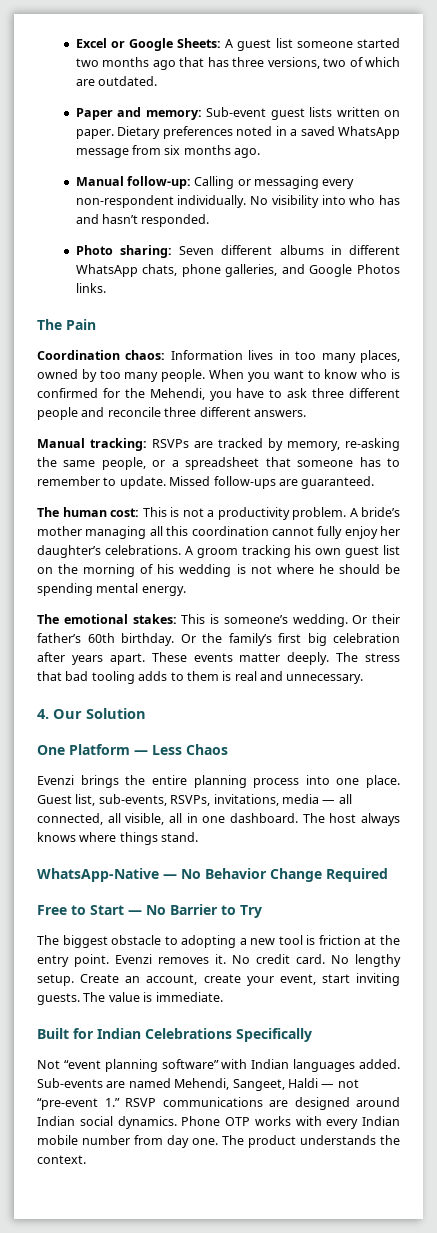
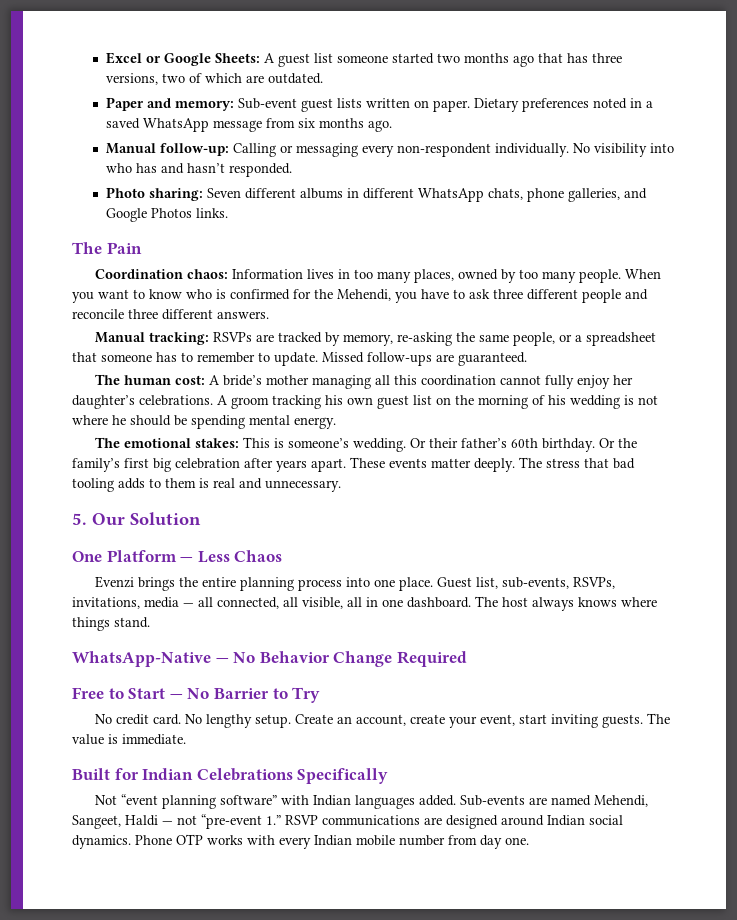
- The human cost: This is not a productivity problem. A bride’s mother managing all this coordination cannot fully enjoy her daughter’s celebrations.
+ The human cost: A bride’s mother managing all this coordination cannot fully enjoy her daughter’s celebrations.
- 4. Our Solution
+ 5. Our Solution
- The biggest obstacle to adopting a new tool is friction at the entry point. Evenzi removes it.
- The product understands the context.

